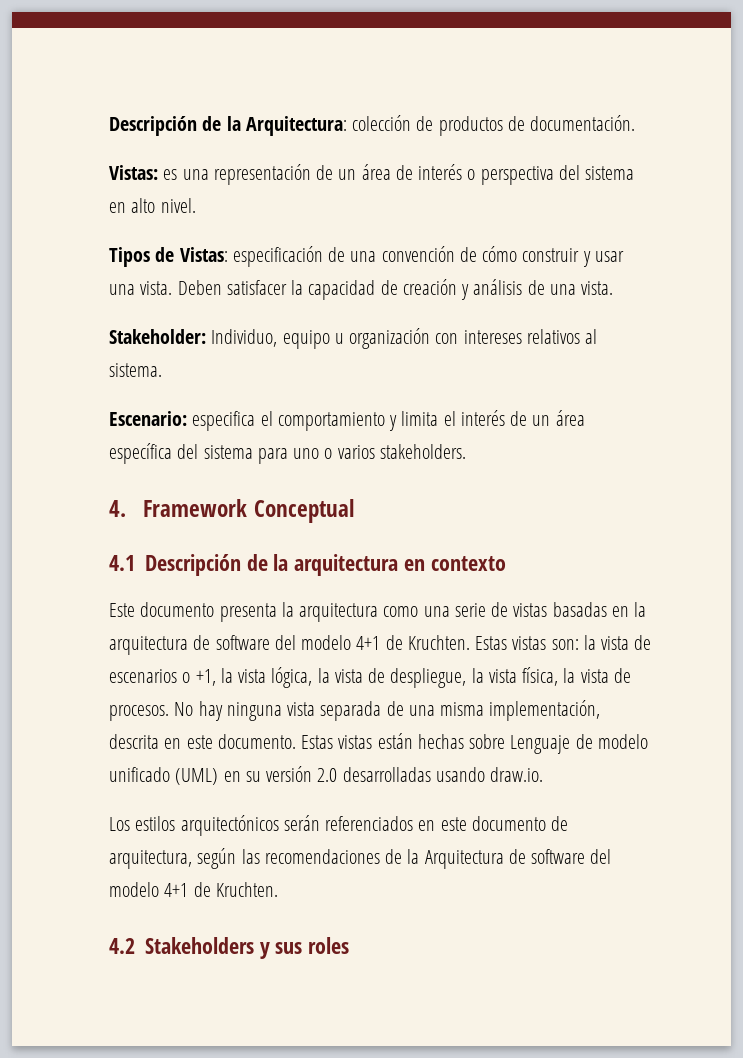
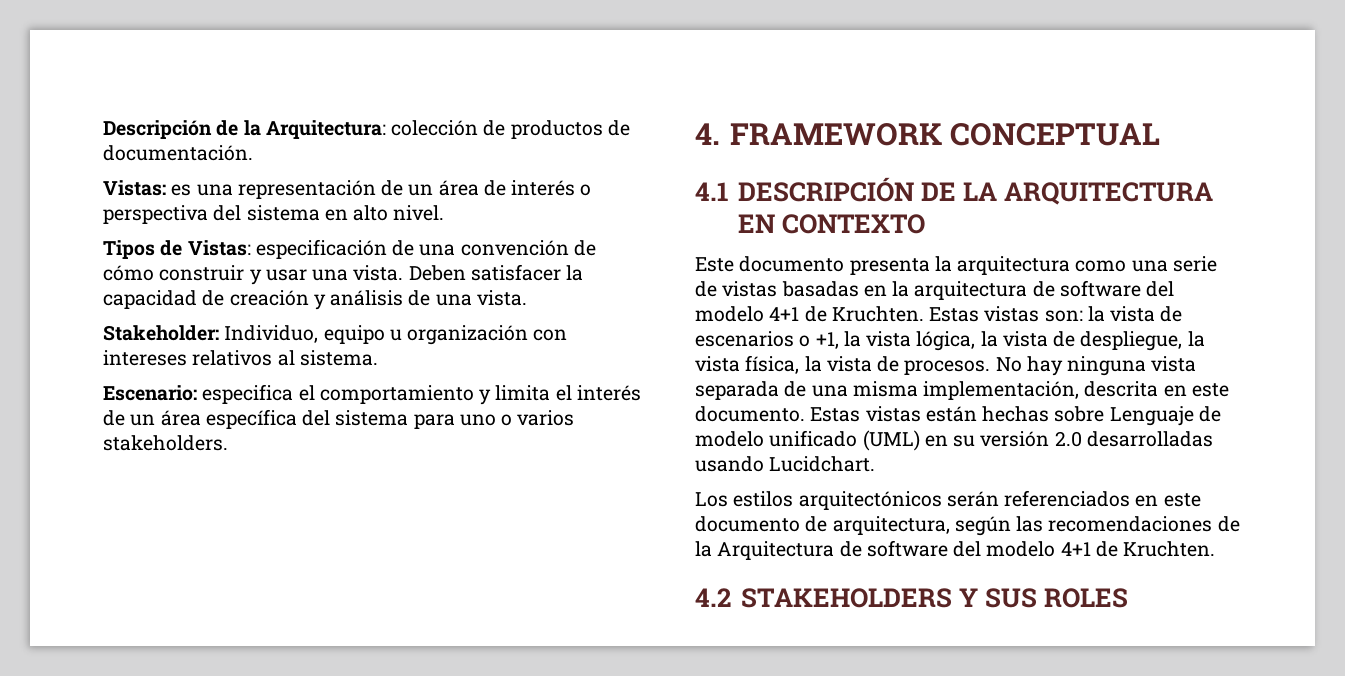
- 4. Framework Conceptual
+ 4. FRAMEWORK CONCEPTUAL
- 4.1 Descripción de la arquitectura en contexto
+ 4.1 DESCRIPCIÓN DE LA ARQUITECTURA EN CONTEXTO
- Estas vistas están hechas sobre Lenguaje de modelo unificado (UML) en su versión 2.0 desarrolladas usando draw.io.
+ Estas vistas están hechas sobre Lenguaje de modelo unificado (UML) en su versión 2.0 desarrolladas usando Lucidchart.
- 4.2 Stakeholders y sus roles
+ 4.2 STAKEHOLDERS Y SUS ROLES

